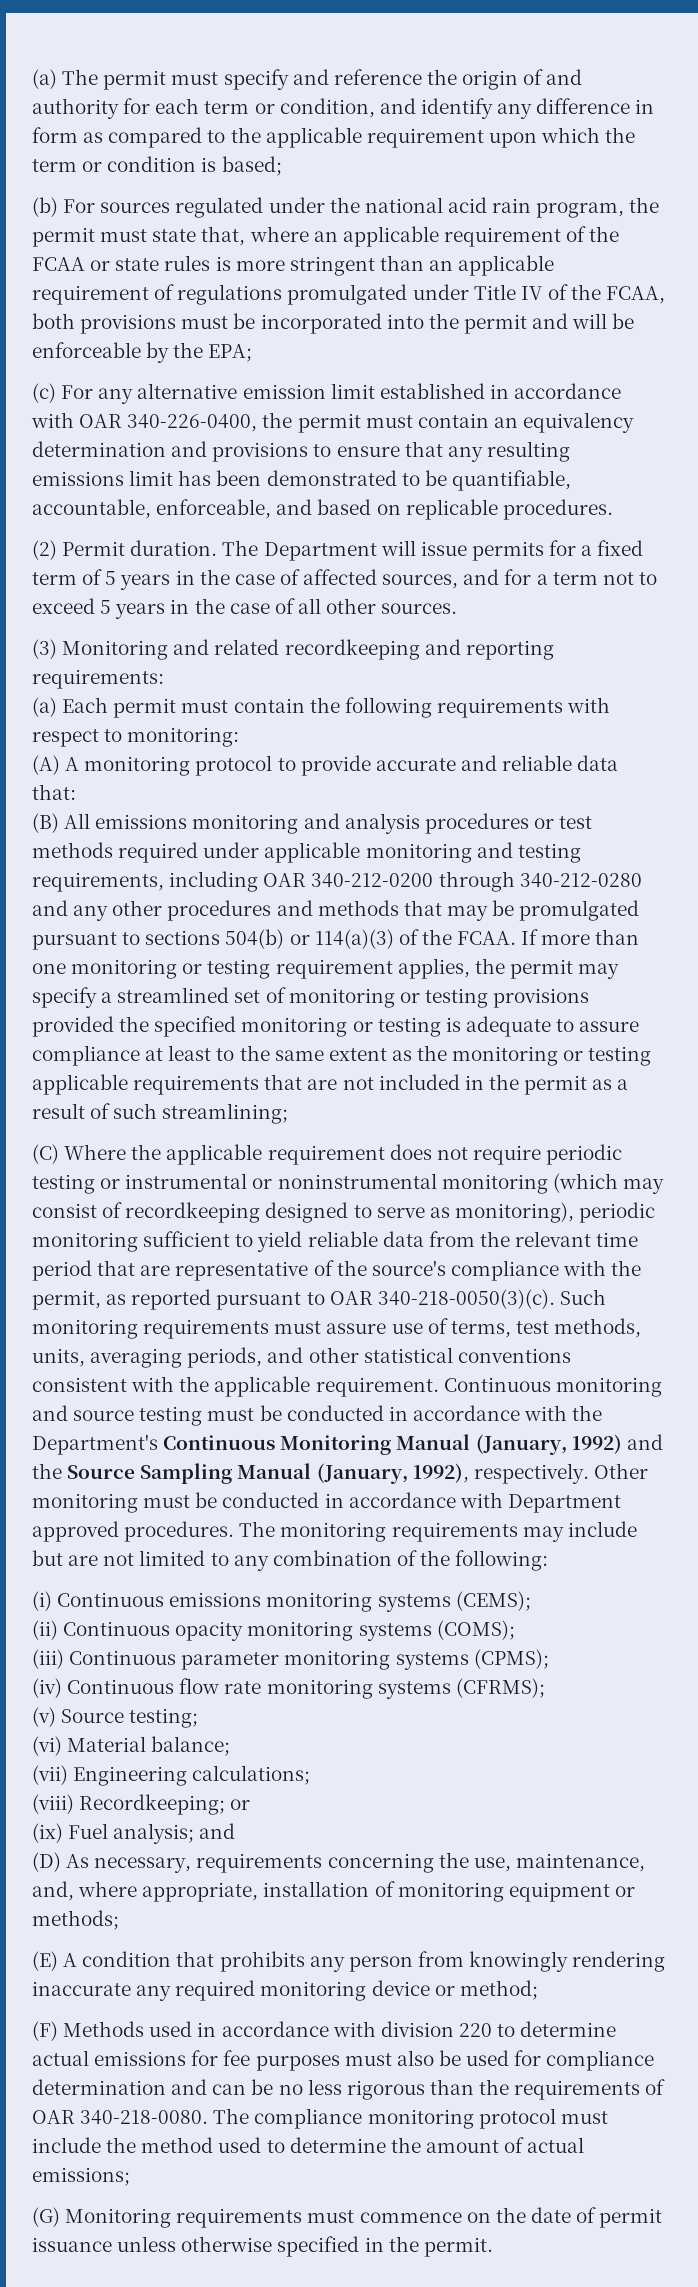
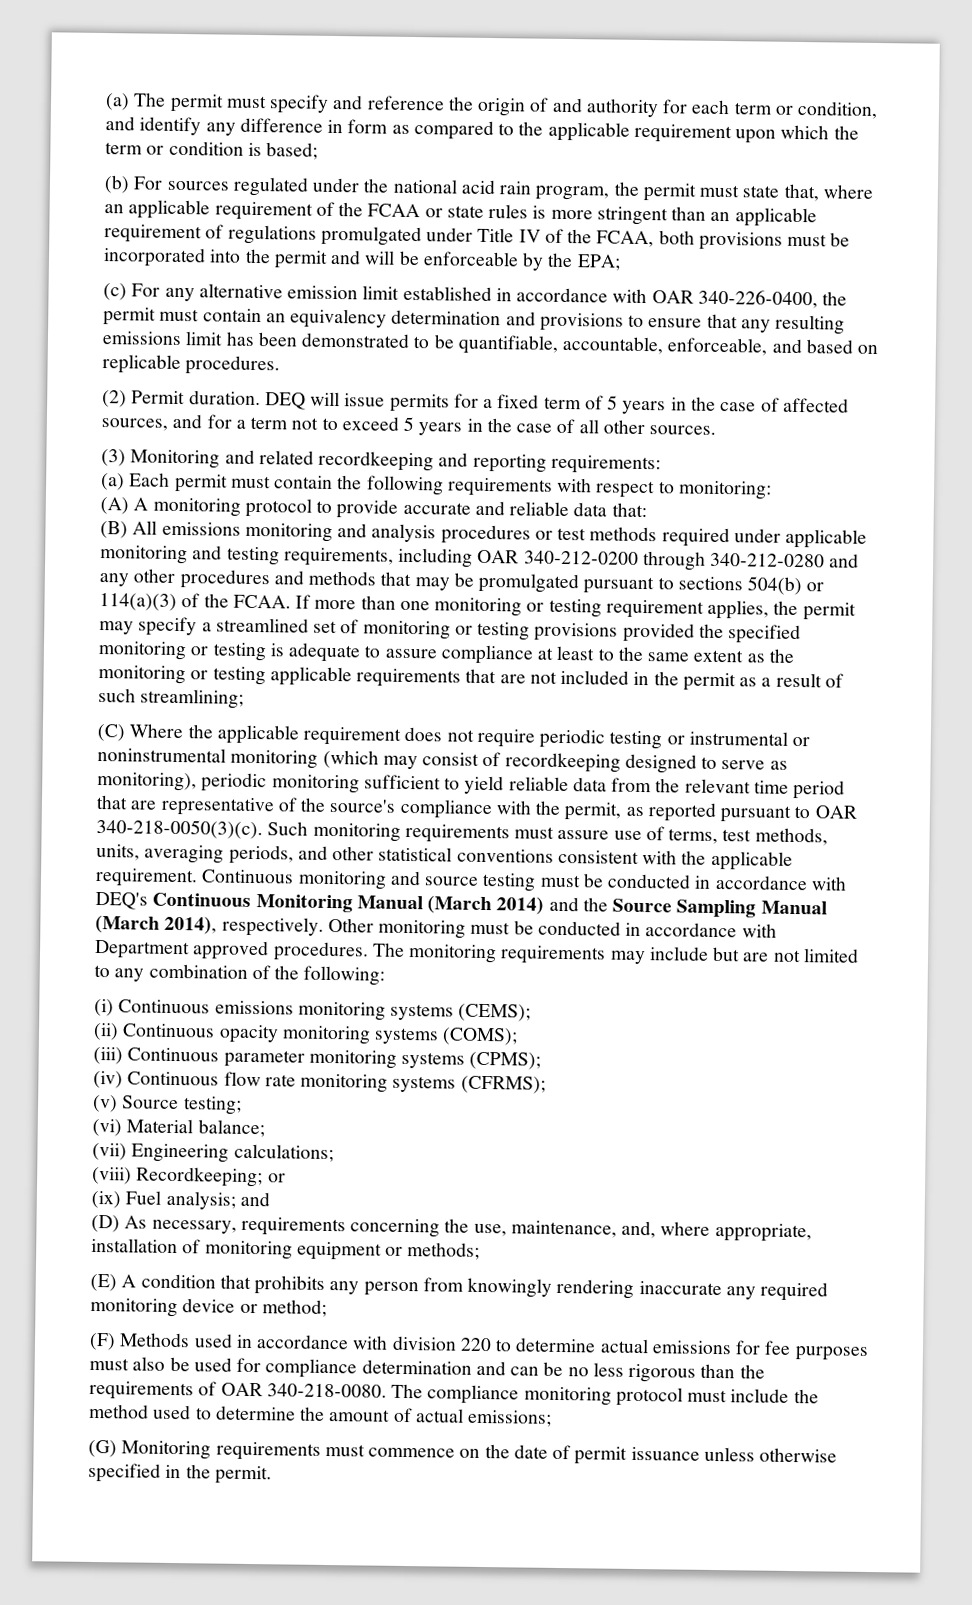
- The Department will issue permits for a fixed term of 5 years in the case of affected sources, and for a term not to exceed 5 years in the case of all other sources.
+ DEQ will issue permits for a fixed term of 5 years in the case of affected sources, and for a term not to exceed 5 years in the case of all other sources.
- Continuous monitoring and source testing must be conducted in accordance with the Department's Continuous Monitoring Manual (January, 1992) and the Source Sampling Manual (January, 1992), respectively.
+ Continuous monitoring and source testing must be conducted in accordance with DEQ's Continuous Monitoring Manual (March 2014) and the Source Sampling Manual (March 2014), respectively.

